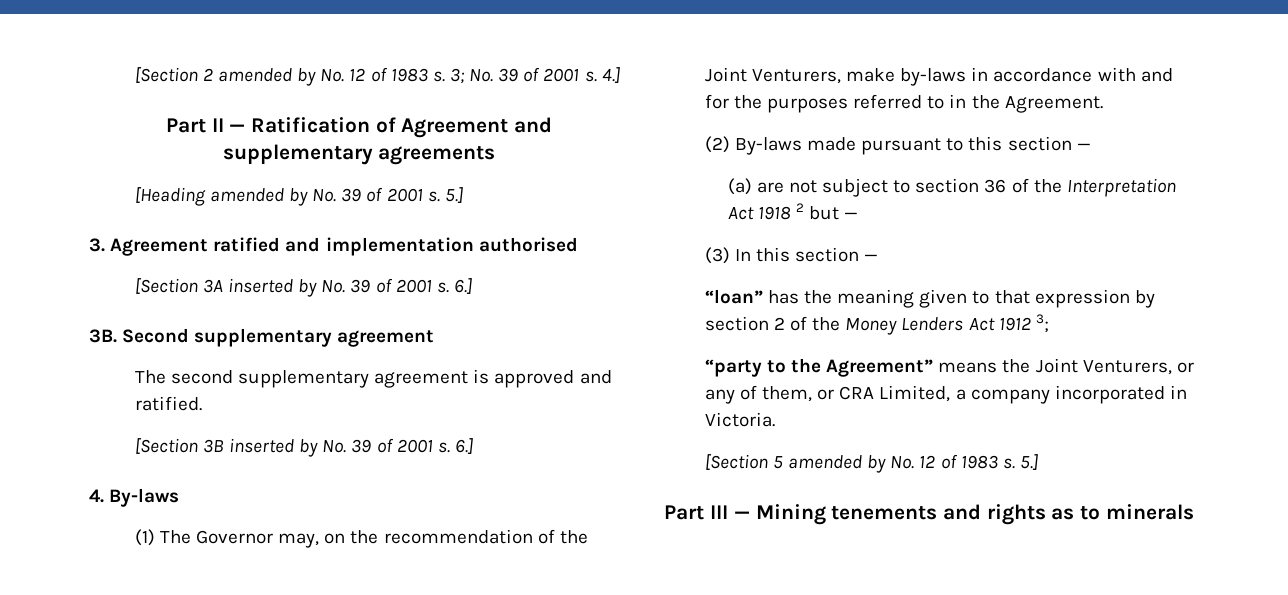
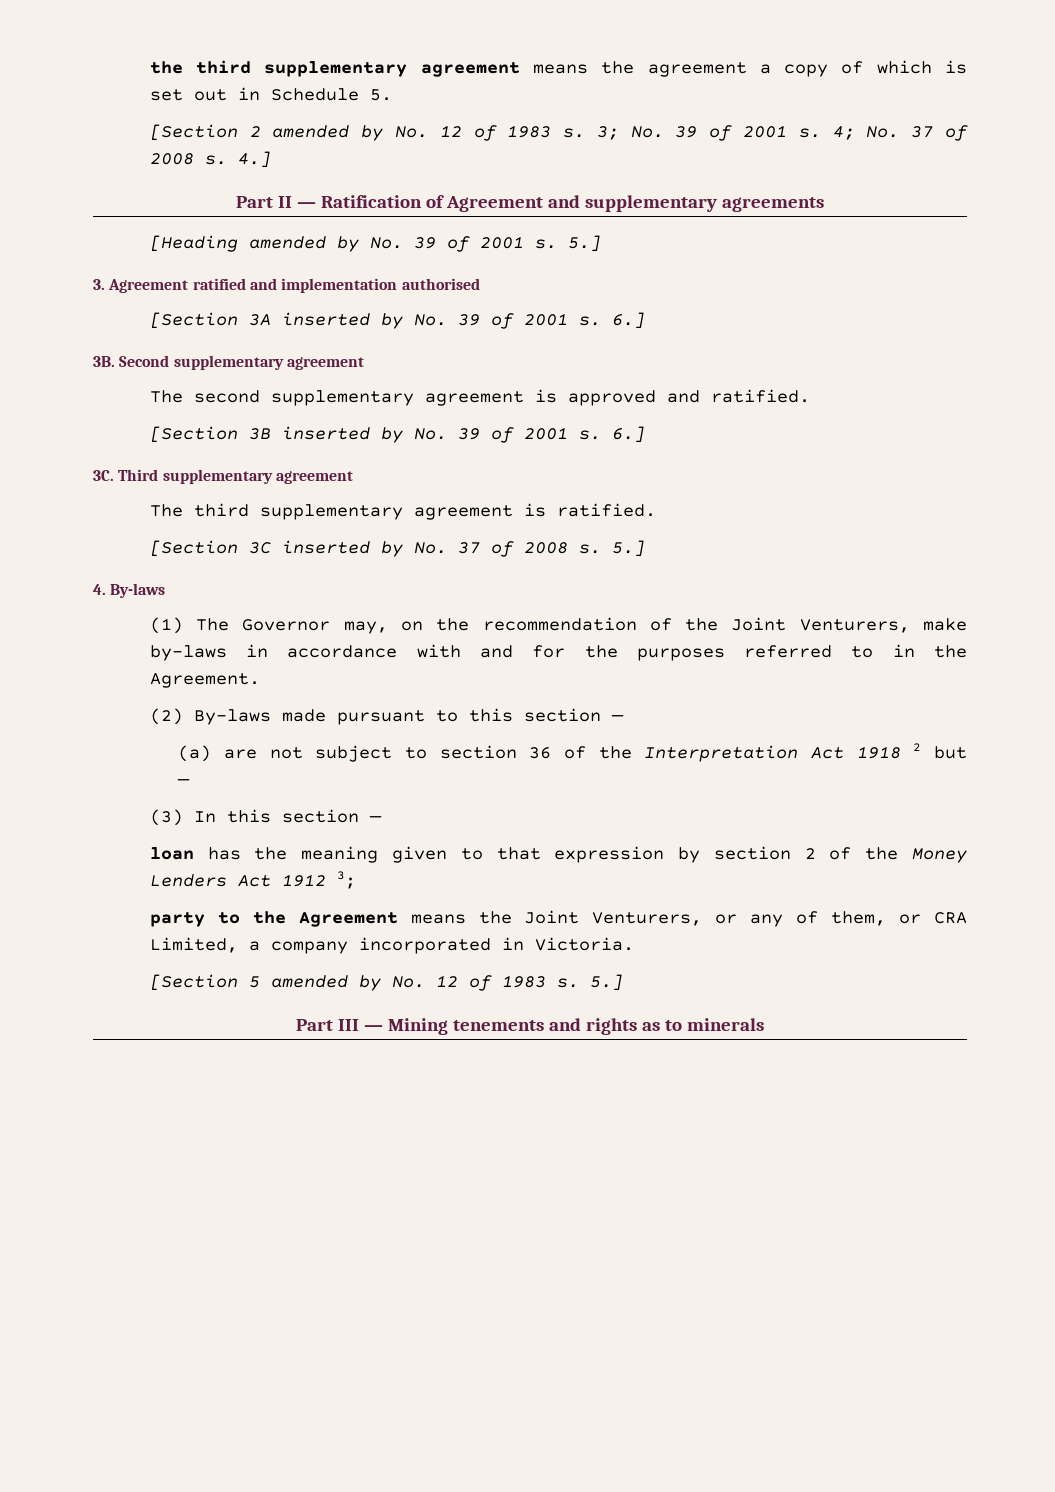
+ the third supplementary agreement means the agreement a copy of which is set out in Schedule 5.
+ 4; No. 37 of 2008 s.
+ 3C. Third supplementary agreement
+ The third supplementary agreement is ratified.
+ [Section 3C inserted by No. 37 of 2008 s. 5.]
- “loan” has the meaning given to that expression by section 2 of the Money Lenders Act 1912 3;
+ loan has the meaning given to that expression by section 2 of the Money Lenders Act 1912 3;
- “party to the Agreement” means the Joint Venturers, or any of them, or CRA Limited, a company incorporated in Victoria.
+ party to the Agreement means the Joint Venturers, or any of them, or CRA Limited, a company incorporated in Victoria.

